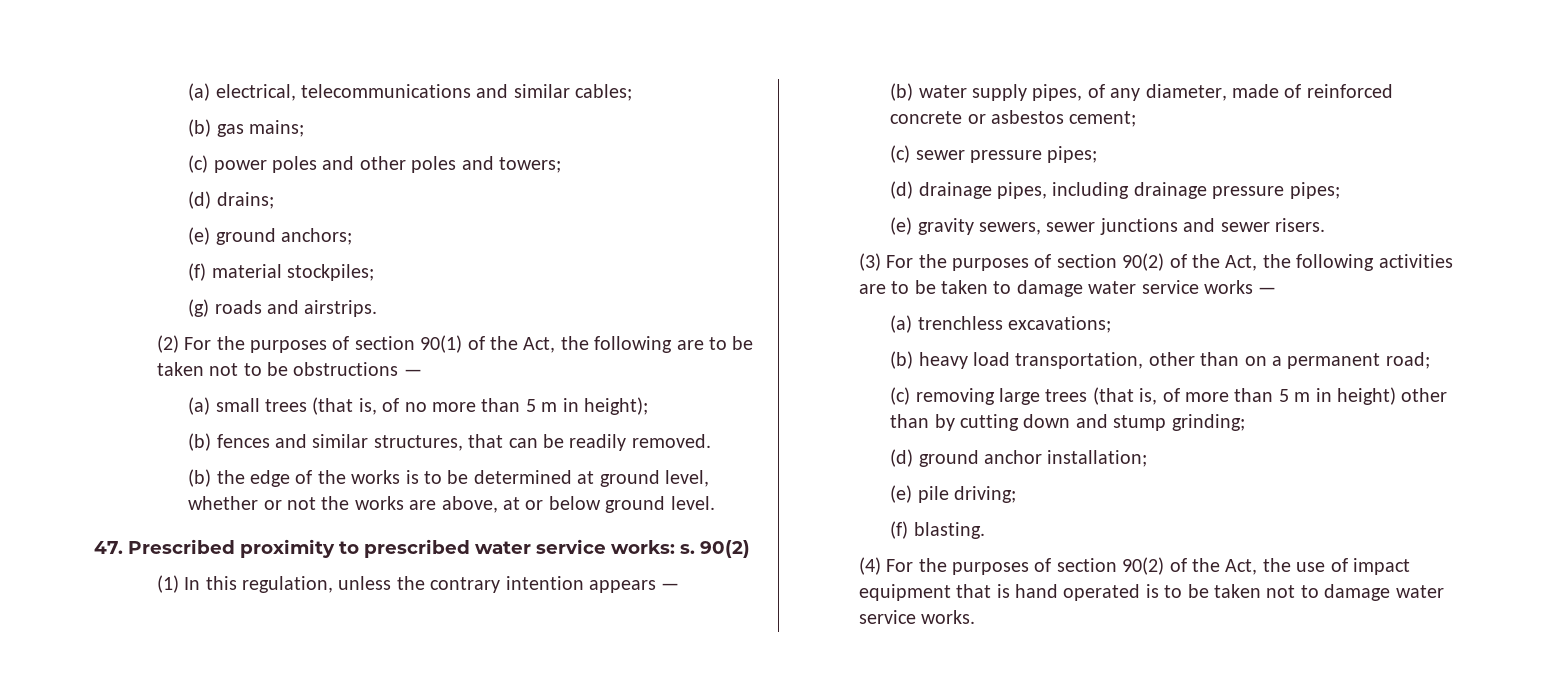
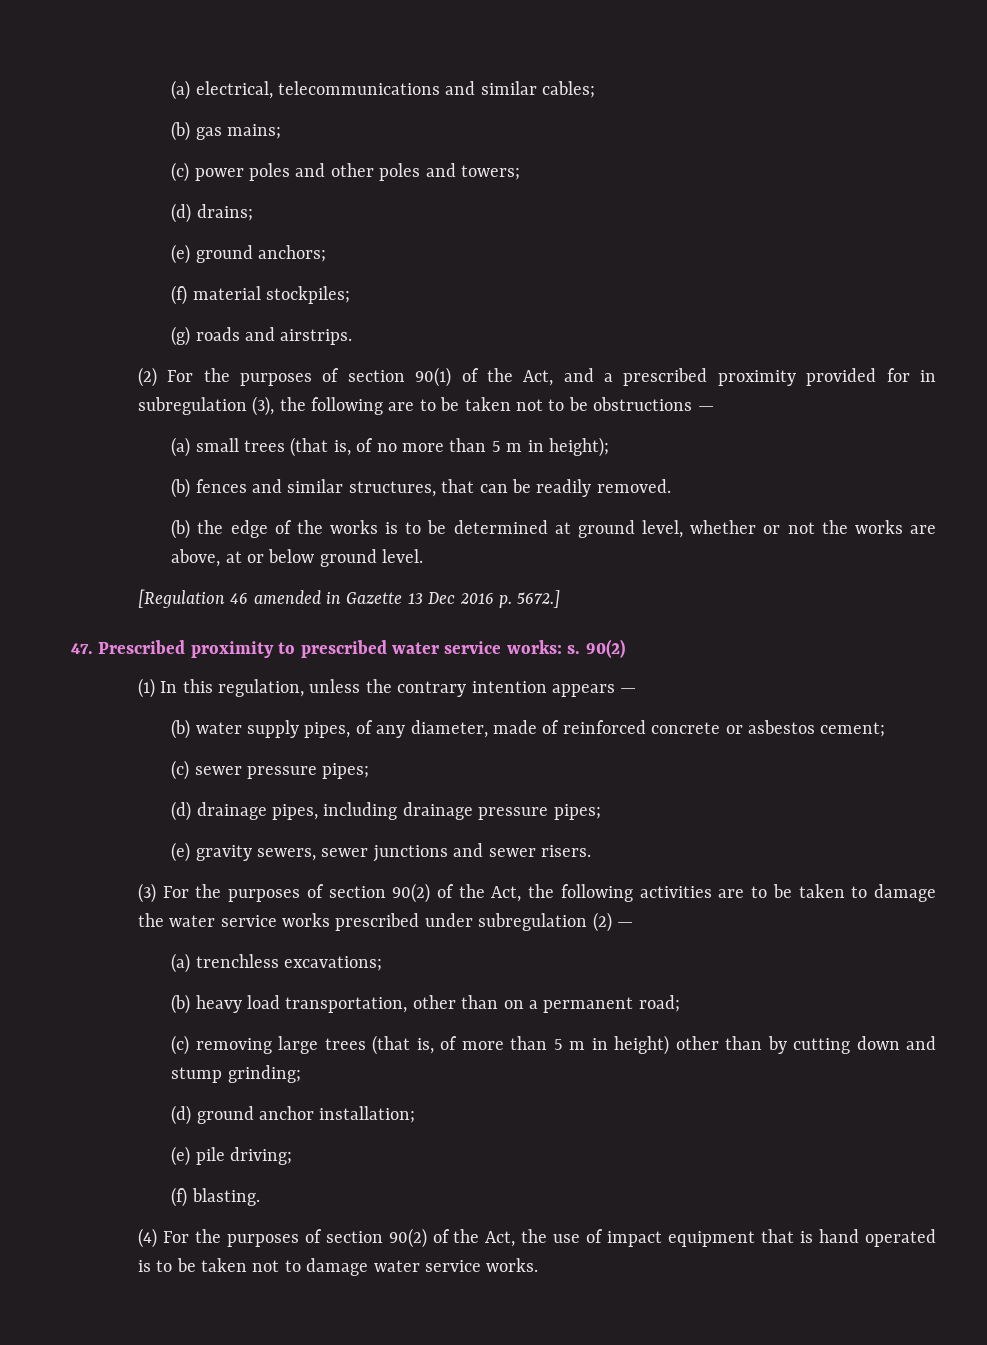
- (2) For the purposes of section 90(1) of the Act, the following are to be taken not to be obstructions —
+ (2) For the purposes of section 90(1) of the Act, and a prescribed proximity provided for in subregulation (3), the following are to be taken not to be obstructions —
+ [Regulation 46 amended in Gazette 13 Dec 2016 p. 5672.]
- (3) For the purposes of section 90(2) of the Act, the following activities are to be taken to damage water service works —
+ (3) For the purposes of section 90(2) of the Act, the following activities are to be taken to damage the water service works prescribed under subregulation (2) —

